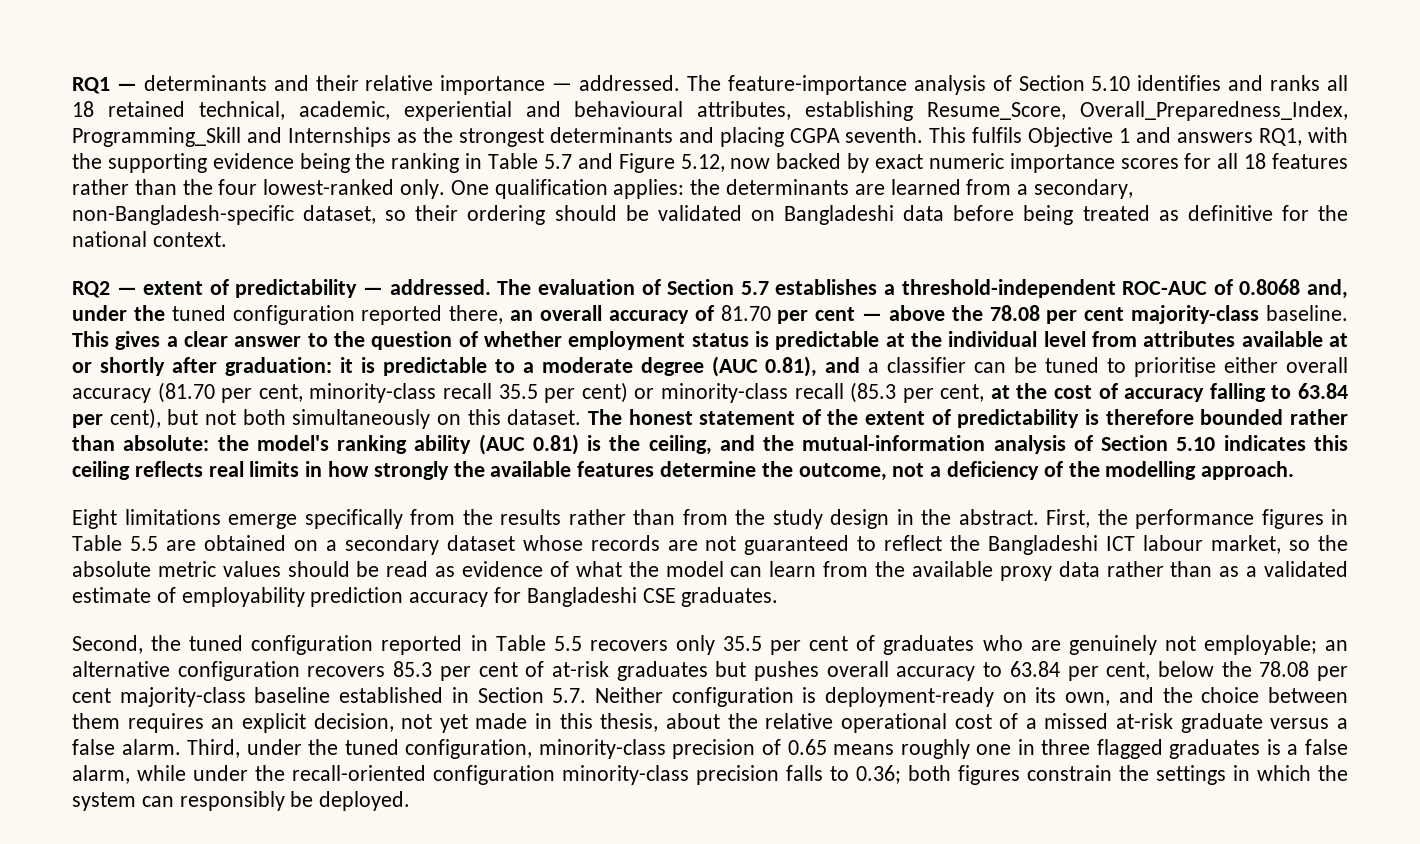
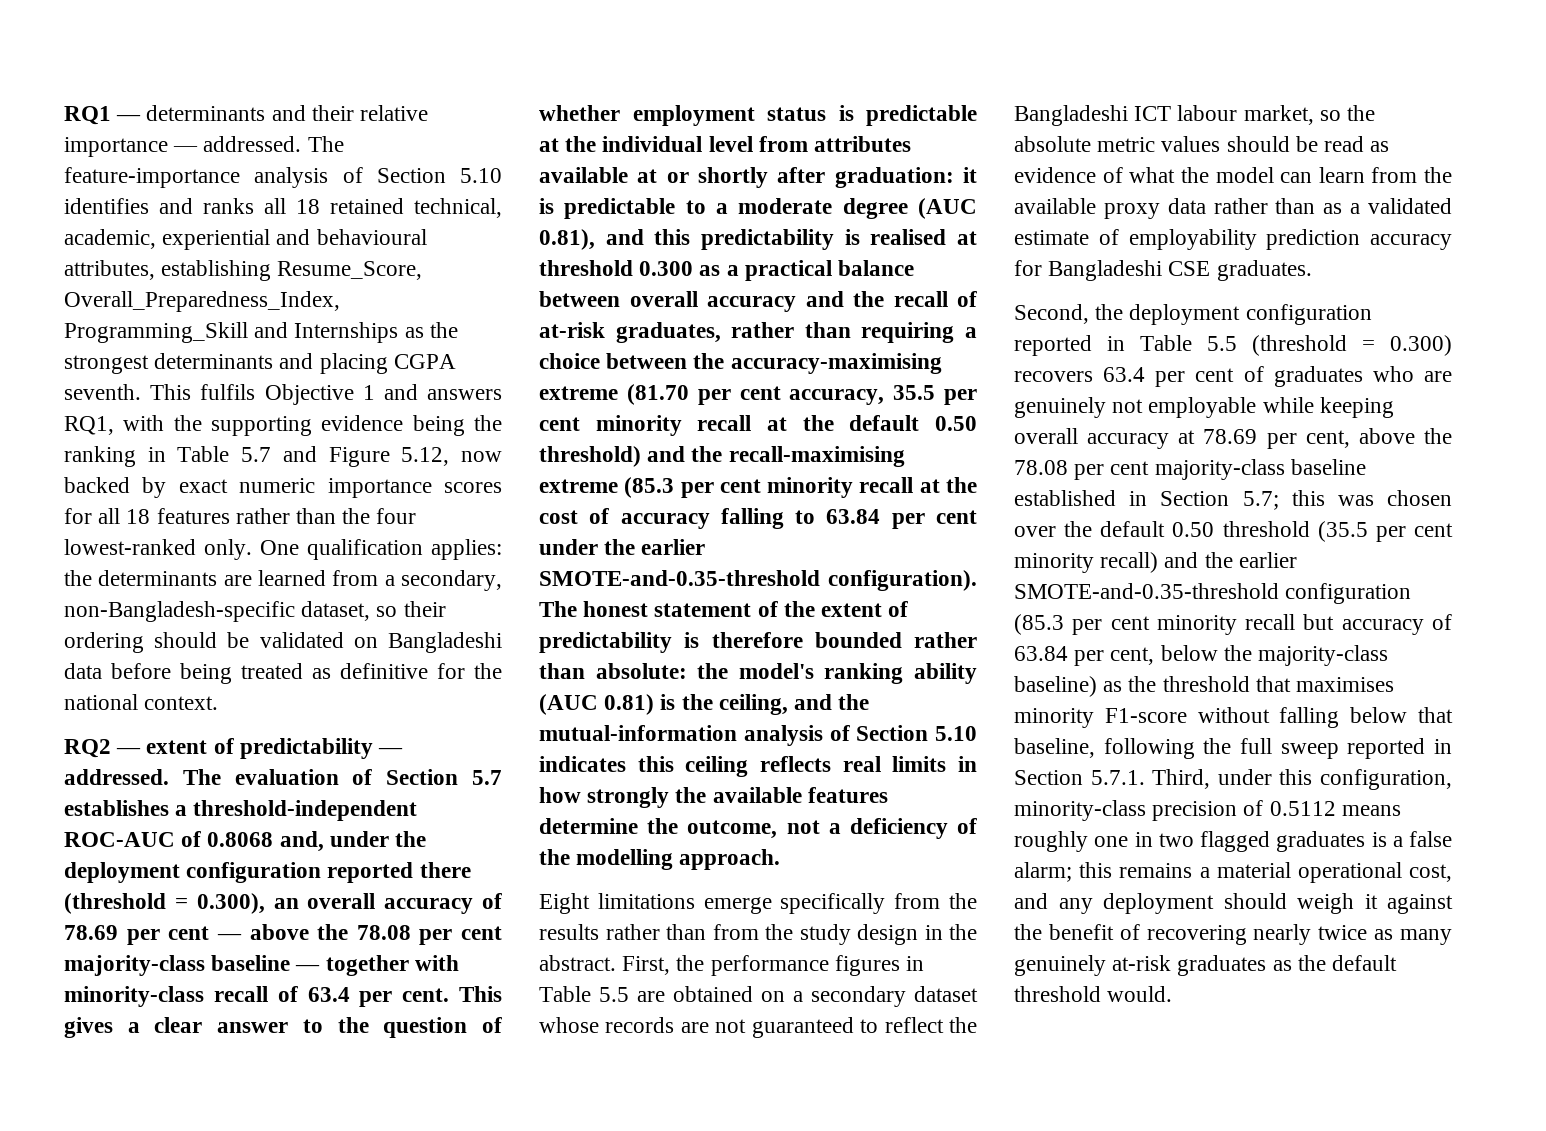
- The evaluation of Section 5.7 establishes a threshold-independent ROC-AUC of 0.8068 and, under the tuned configuration reported there, an overall accuracy of 81.70 per cent — above the 78.08 per cent majority-class baseline.
+ The evaluation of Section 5.7 establishes a threshold-independent ROC-AUC of 0.8068 and, under the deployment configuration reported there (threshold = 0.300), an overall accuracy of 78.69 per cent — above the 78.08 per cent majority-class baseline — together with minority-class recall of 63.4 per cent.
- This gives a clear answer to the question of whether employment status is predictable at the individual level from attributes available at or shortly after graduation: it is predictable to a moderate degree (AUC 0.81), and a classifier can be tuned to prioritise either overall accuracy (81.70 per cent, minority-class recall 35.5 per cent) or minority-class recall (85.3 per cent, at the cost of accuracy falling to 63.84 per cent), but not both simultaneously on this dataset.
+ This gives a clear answer to the question of whether employment status is predictable at the individual level from attributes available at or shortly after graduation: it is predictable to a moderate degree (AUC 0.81), and this predictability is realised at threshold 0.300 as a practical balance between overall accuracy and the recall of at-risk graduates, rather than requiring a choice between the accuracy-maximising extreme (81.70 per cent accuracy, 35.5 per cent minority recall at the default 0.50 threshold) and the recall-maximising extreme (85.3 per cent minority recall at the cost of accuracy falling to 63.84 per cent under the earlier SMOTE-and-0.35-threshold configuration).
- Second, the tuned configuration reported in Table 5.5 recovers only 35.5 per cent of graduates who are genuinely not employable; an alternative configuration recovers 85.3 per cent of at-risk graduates but pushes overall accuracy to 63.84 per cent, below the 78.08 per cent majority-class baseline established in Section 5.7. Neither configuration is deployment-ready on its own, and the choice between them requires an explicit decision, not yet made in this thesis, about the relative operational cost of a missed at-risk graduate versus a false alarm. Third, under the tuned configuration, minority-class precision of 0.65 means roughly one in three flagged graduates is a false alarm, while under the recall-oriented configuration minority-class precision falls to 0.36; both figures constrain the settings in which the system can responsibly be deployed.
+ Second, the deployment configuration reported in Table 5.5 (threshold = 0.300) recovers 63.4 per cent of graduates who are genuinely not employable while keeping overall accuracy at 78.69 per cent, above the 78.08 per cent majority-class baseline established in Section 5.7; this was chosen over the default 0.50 threshold (35.5 per cent minority recall) and the earlier SMOTE-and-0.35-threshold configuration (85.3 per cent minority recall but accuracy of 63.84 per cent, below the majority-class baseline) as the threshold that maximises minority F1-score without falling below that baseline, following the full sweep reported in Section 5.7.1. Third, under this configuration, minority-class precision of 0.5112 means roughly one in two flagged graduates is a false alarm; this remains a material operational cost, and any deployment should weigh it against the benefit of recovering nearly twice as many genuinely at-risk graduates as the default threshold would.

